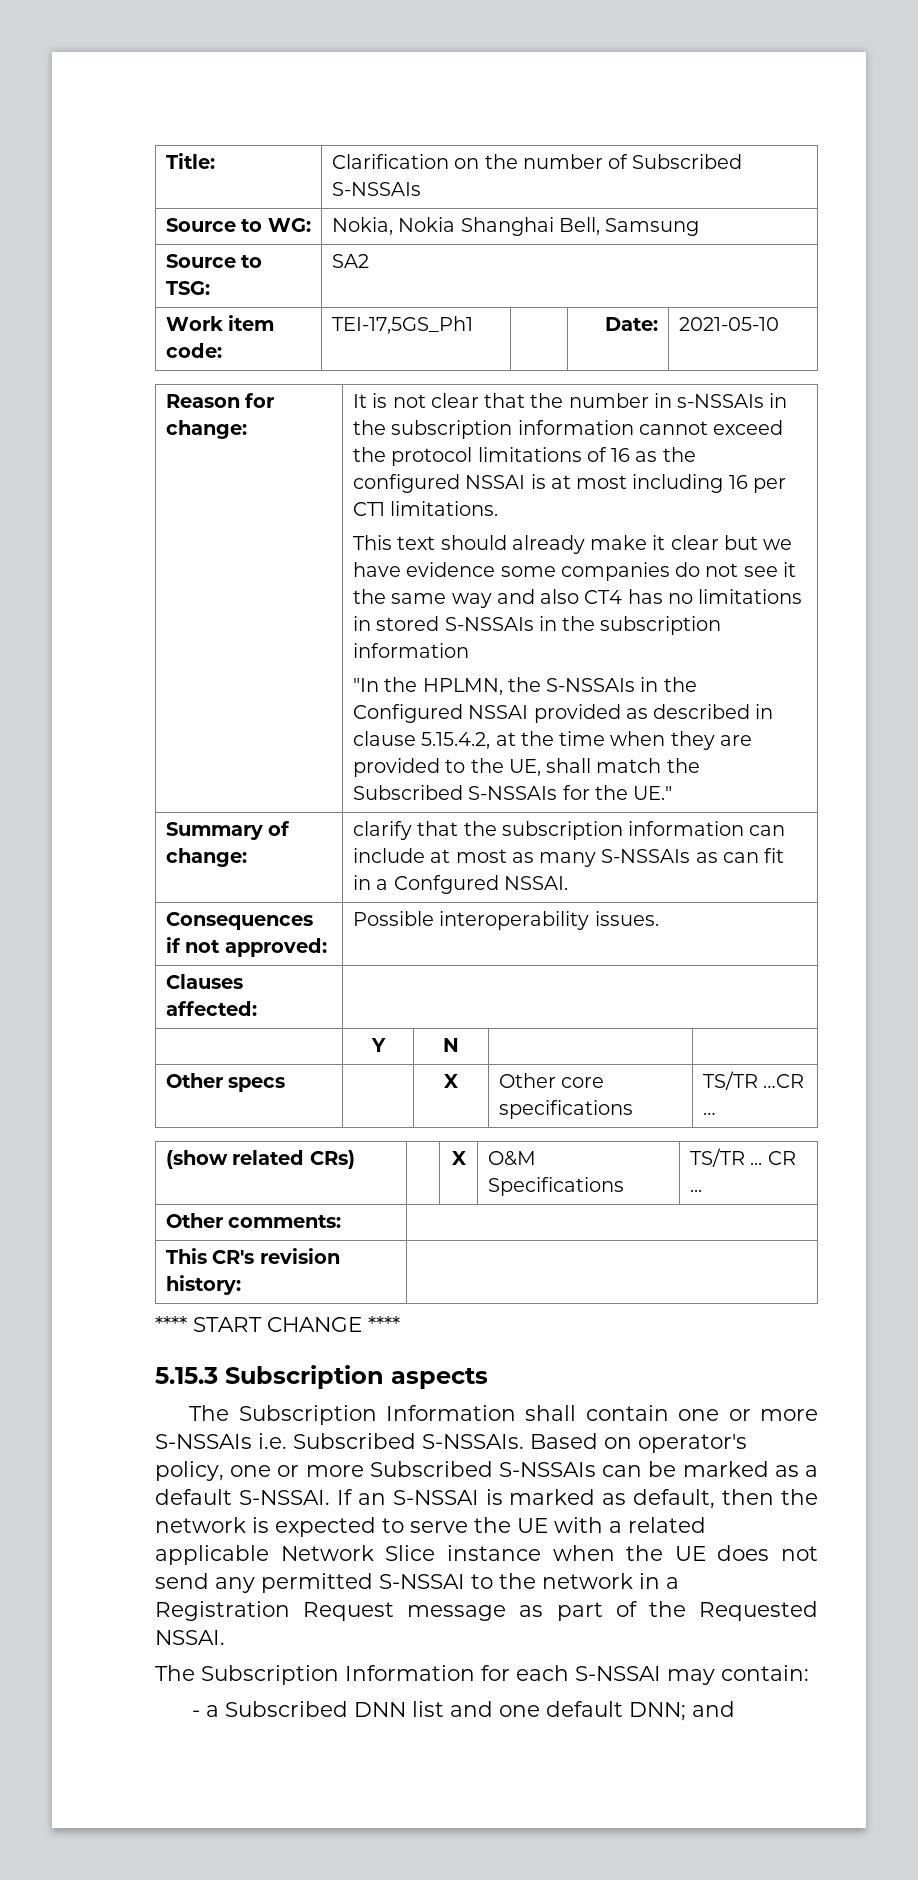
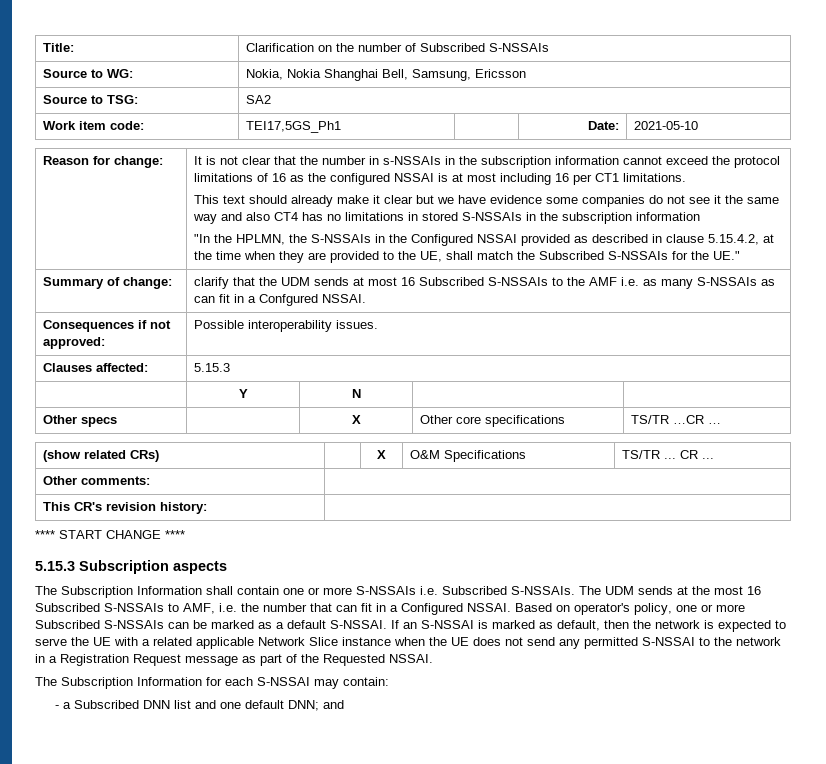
- Source to WG: | Nokia, Nokia Shanghai Bell, Samsung
+ Source to WG: | Nokia, Nokia Shanghai Bell, Samsung, Ericsson
- Work item code: | TEI-17,5GS_Ph1 | | Date: | 2021-05-10
+ Work item code: | TEI17,5GS_Ph1 | | Date: | 2021-05-10
- Summary of change: | clarify that the subscription information can include at most as many S-NSSAIs as can fit in a Confgured NSSAI.
+ Summary of change: | clarify that the UDM sends at most 16 Subscribed S-NSSAIs to the AMF i.e. as many S-NSSAIs as can fit in a Confgured NSSAI.
- Clauses affected: |
+ Clauses affected: | 5.15.3
+ The UDM sends at the most 16 Subscribed S-NSSAIs to AMF, i.e. the number that can fit in a Configured NSSAI.

